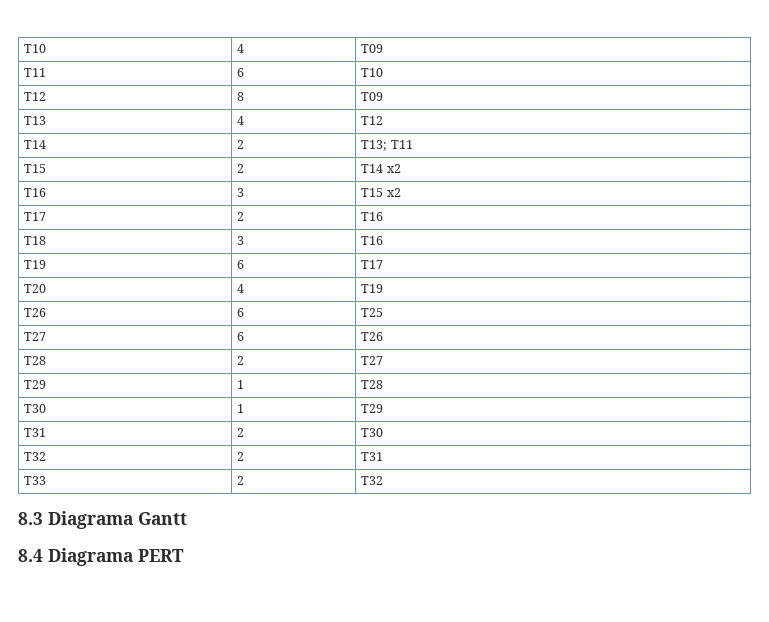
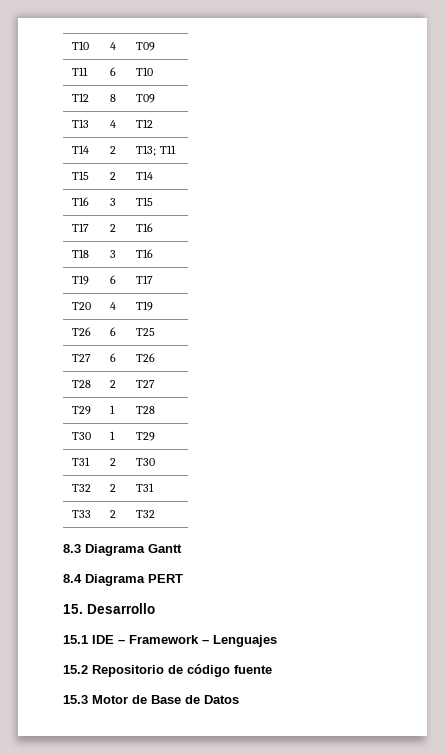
- T15 | 2 | T14 x2
+ T15 | 2 | T14
- T16 | 3 | T15 x2
+ T16 | 3 | T15
+ 15. Desarrollo
+ 15.1 IDE – Framework – Lenguajes
+ 15.2 Repositorio de código fuente
+ 15.3 Motor de Base de Datos

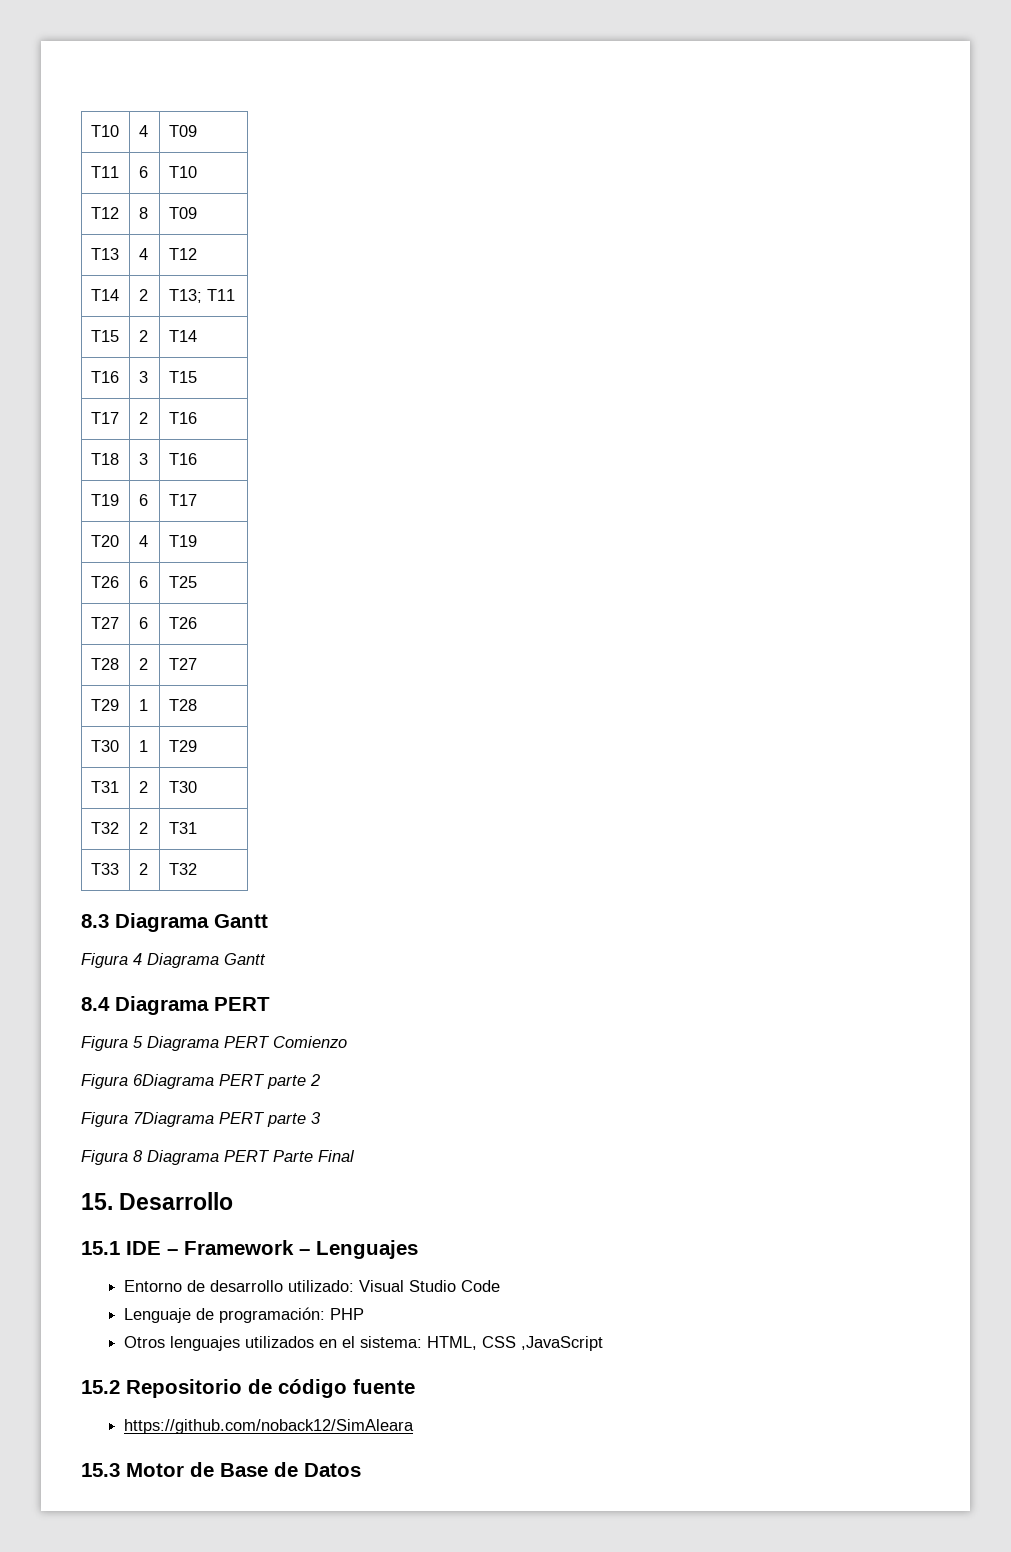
+ Figura 4 Diagrama Gantt
+ Figura 5 Diagrama PERT Comienzo
+ Figura 6Diagrama PERT parte 2
+ Figura 7Diagrama PERT parte 3
+ Figura 8 Diagrama PERT Parte Final
+ Entorno de desarrollo utilizado: Visual Studio Code
+ Lenguaje de programación: PHP
+ Otros lenguajes utilizados en el sistema: HTML, CSS ,JavaScript
+ https://github.com/noback12/SimAleara

